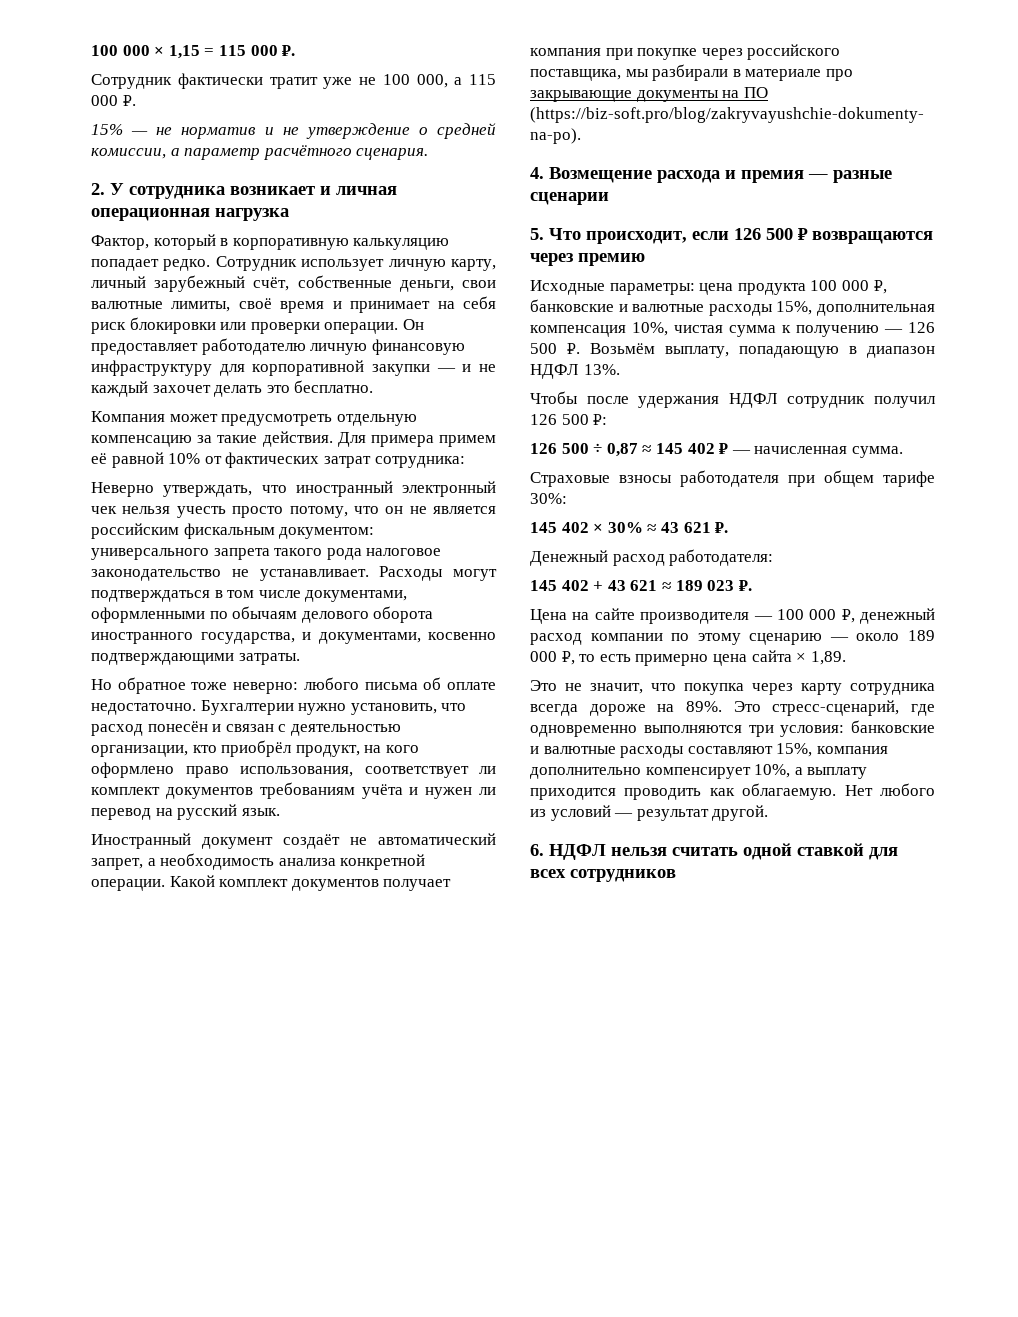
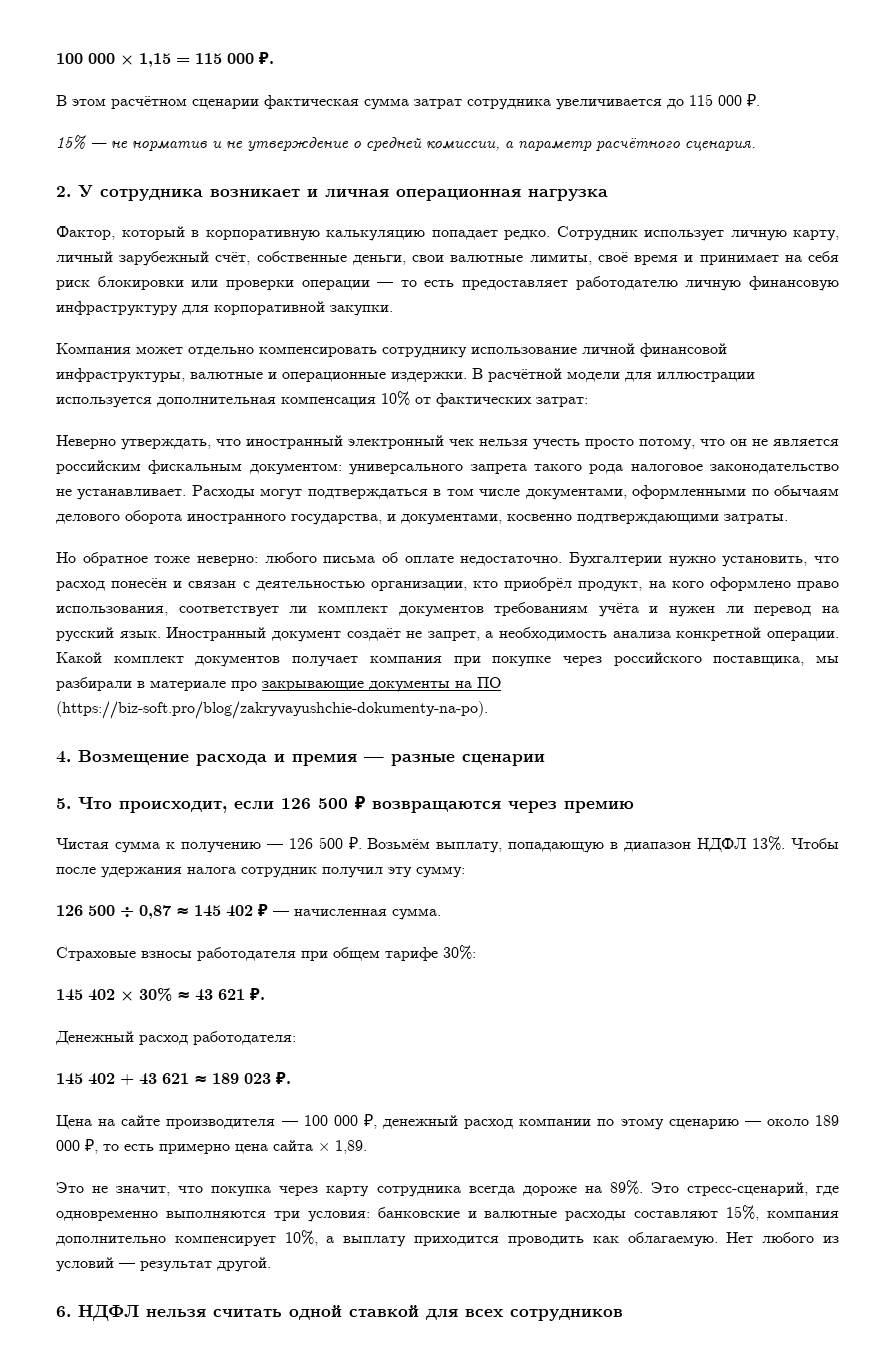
- Сотрудник фактически тратит уже не 100 000, а 115 000 ₽.
+ В этом расчётном сценарии фактическая сумма затрат сотрудника увеличивается до 115 000 ₽.
- Сотрудник использует личную карту, личный зарубежный счёт, собственные деньги, свои валютные лимиты, своё время и принимает на себя риск блокировки или проверки операции. Он предоставляет работодателю личную финансовую инфраструктуру для корпоративной закупки — и не каждый захочет делать это бесплатно.
- Компания может предусмотреть отдельную компенсацию за такие действия. Для примера примем её равной 10% от фактических затрат сотрудника:
+ Сотрудник использует личную карту, личный зарубежный счёт, собственные деньги, свои валютные лимиты, своё время и принимает на себя риск блокировки или проверки операции — то есть предоставляет работодателю личную финансовую инфраструктуру для корпоративной закупки.
+ Компания может отдельно компенсировать сотруднику использование личной финансовой инфраструктуры, валютные и операционные издержки. В расчётной модели для иллюстрации используется дополнительная компенсация 10% от фактических затрат:
- Бухгалтерии нужно установить, что расход понесён и связан с деятельностью организации, кто приобрёл продукт, на кого оформлено право использования, соответствует ли комплект документов требованиям учёта и нужен ли перевод на русский язык.
- Иностранный документ создаёт не автоматический запрет, а необходимость анализа конкретной операции.
+ Бухгалтерии нужно установить, что расход понесён и связан с деятельностью организации, кто приобрёл продукт, на кого оформлено право использования, соответствует ли комплект документов требованиям учёта и нужен ли перевод на русский язык. Иностранный документ создаёт не запрет, а необходимость анализа конкретной операции.
- Исходные параметры: цена продукта 100 000 ₽, банковские и валютные расходы 15%, дополнительная компенсация 10%, чистая сумма к получению — 126 500 ₽.
+ Чистая сумма к получению — 126 500 ₽.
- Возьмём выплату, попадающую в диапазон НДФЛ 13%.
- Чтобы после удержания НДФЛ сотрудник получил 126 500 ₽:
+ Возьмём выплату, попадающую в диапазон НДФЛ 13%. Чтобы после удержания налога сотрудник получил эту сумму:

